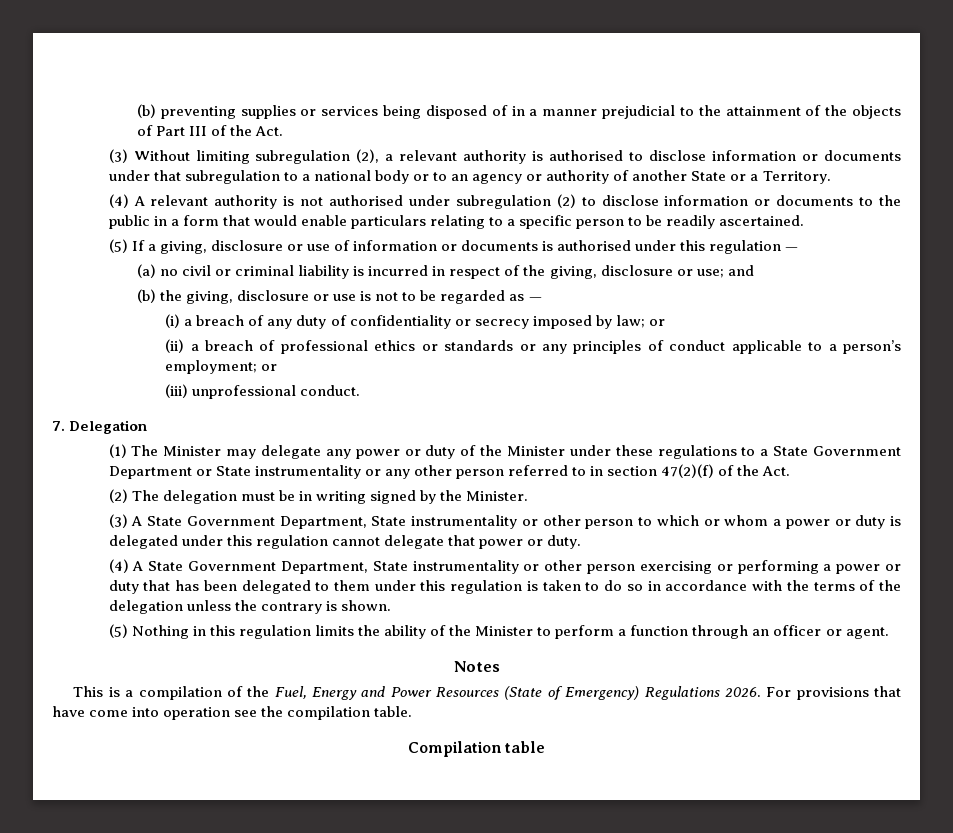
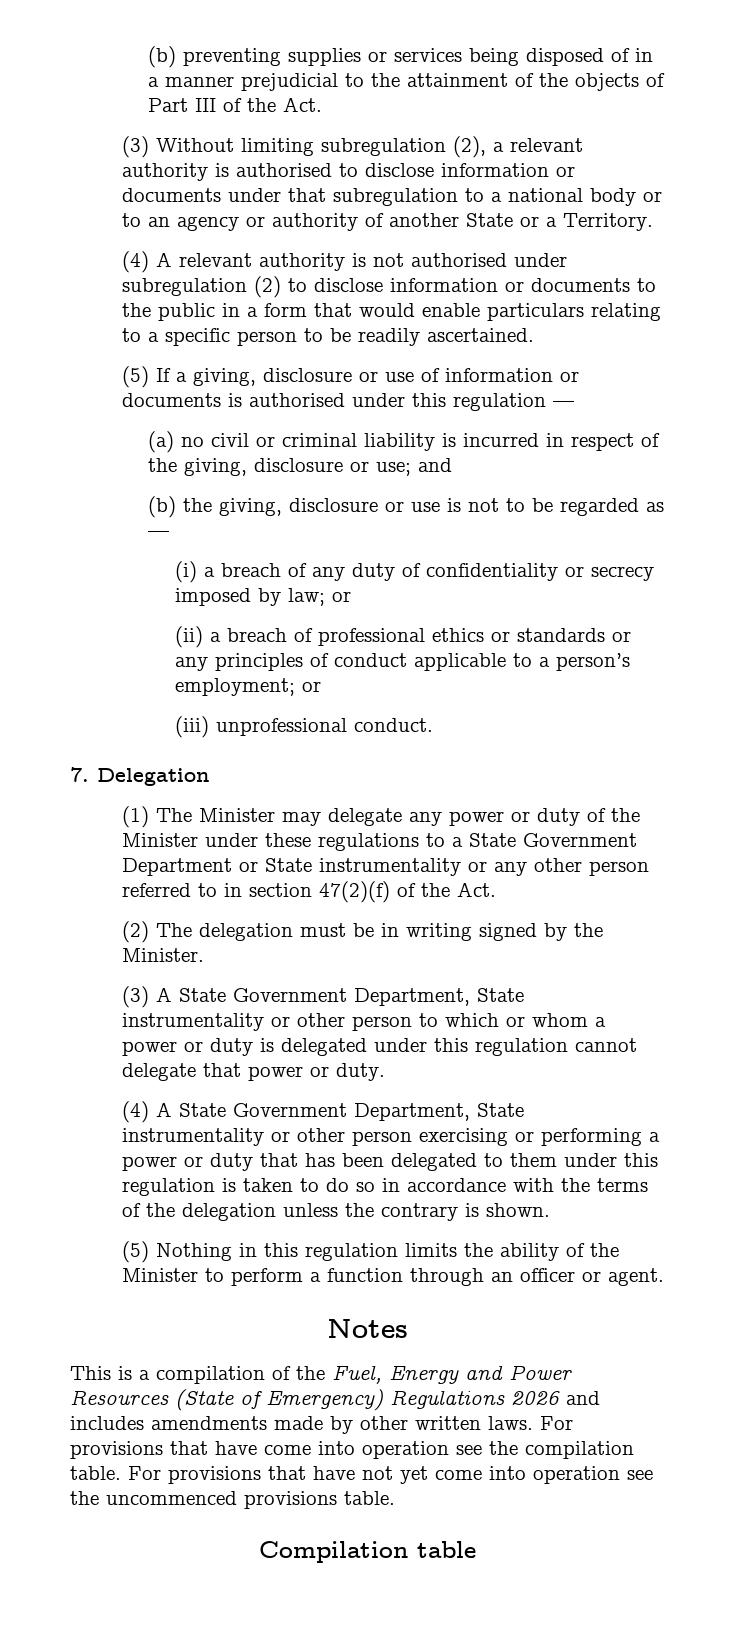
- This is a compilation of the Fuel, Energy and Power Resources (State of Emergency) Regulations 2026.
+ This is a compilation of the Fuel, Energy and Power Resources (State of Emergency) Regulations 2026 and includes amendments made by other written laws.
+ For provisions that have not yet come into operation see the uncommenced provisions table.

